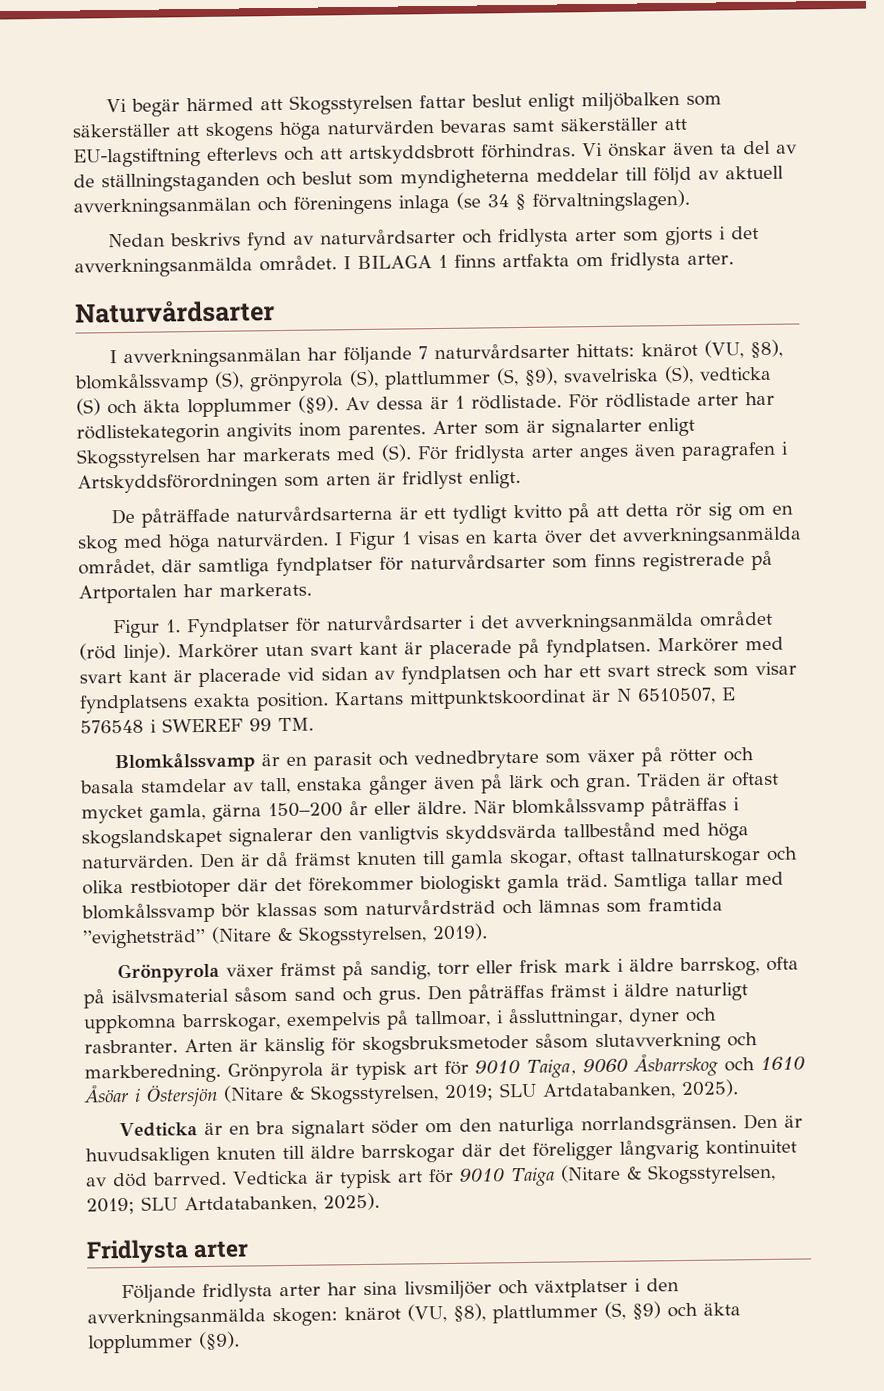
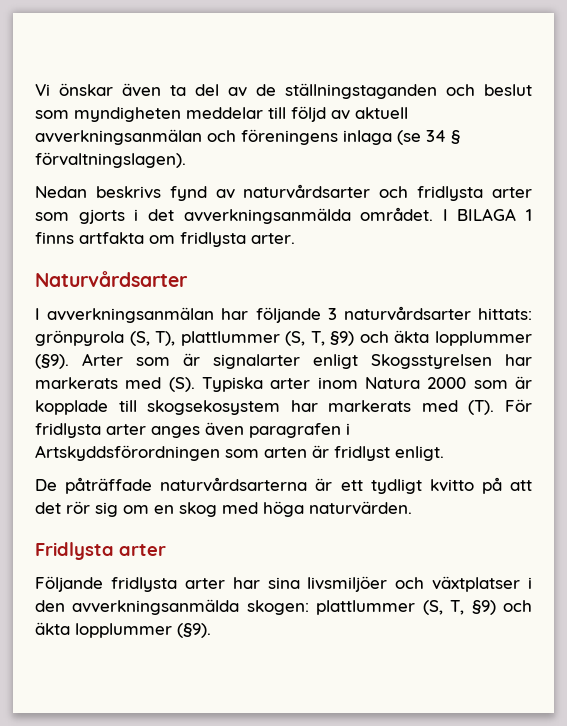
- Vi begär härmed att Skogsstyrelsen fattar beslut enligt miljöbalken som säkerställer att skogens höga naturvärden bevaras samt säkerställer att EU-lagstiftning efterlevs och att artskyddsbrott förhindras. Vi önskar även ta del av de ställningstaganden och beslut som myndigheterna meddelar till följd av aktuell avverkningsanmälan och föreningens inlaga (se 34 § förvaltningslagen).
+ Vi önskar även ta del av de ställningstaganden och beslut som myndigheten meddelar till följd av aktuell avverkningsanmälan och föreningens inlaga (se 34 § förvaltningslagen).
- I avverkningsanmälan har följande 7 naturvårdsarter hittats: knärot (VU, §8), blomkålssvamp (S), grönpyrola (S), plattlummer (S, §9), svavelriska (S), vedticka (S) och äkta lopplummer (§9). Av dessa är 1 rödlistade. För rödlistade arter har rödlistekategorin angivits inom parentes.
+ I avverkningsanmälan har följande 3 naturvårdsarter hittats: grönpyrola (S, T), plattlummer (S, T, §9) och äkta lopplummer (§9).
- Arter som är signalarter enligt Skogsstyrelsen har markerats med (S). För fridlysta arter anges även paragrafen i Artskyddsförordningen som arten är fridlyst enligt.
+ Arter som är signalarter enligt Skogsstyrelsen har markerats med (S). Typiska arter inom Natura 2000 som är kopplade till skogsekosystem har markerats med (T). För fridlysta arter anges även paragrafen i Artskyddsförordningen som arten är fridlyst enligt.
- De påträffade naturvårdsarterna är ett tydligt kvitto på att detta rör sig om en skog med höga naturvärden. I Figur 1 visas en karta över det avverkningsanmälda området, där samtliga fyndplatser för naturvårdsarter som finns registrerade på Artportalen har markerats.
- Figur 1. Fyndplatser för naturvårdsarter i det avverkningsanmälda området (röd linje). Markörer utan svart kant är placerade på fyndplatsen. Markörer med svart kant är placerade vid sidan av fyndplatsen och har ett svart streck som visar fyndplatsens exakta position. Kartans mittpunktskoordinat är N 6510507, E 576548 i SWEREF 99 TM.
- Blomkålssvamp är en parasit och vednedbrytare som växer på rötter och basala stamdelar av tall, enstaka gånger även på lärk och gran. Träden är oftast mycket gamla, gärna 150–200 år eller äldre. När blomkålssvamp påträffas i skogslandskapet signalerar den vanligtvis skyddsvärda tallbestånd med höga naturvärden. Den är då främst knuten till gamla skogar, oftast tallnaturskogar och olika restbiotoper där det förekommer biologiskt gamla träd. Samtliga tallar med blomkålssvamp bör klassas som naturvårdsträd och lämnas som framtida ”evighetsträd” (Nitare & Skogsstyrelsen, 2019).
- Grönpyrola växer främst på sandig, torr eller frisk mark i äldre barrskog, ofta på isälvsmaterial såsom sand och grus. Den påträffas främst i äldre naturligt uppkomna barrskogar, exempelvis på tallmoar, i åssluttningar, dyner och rasbranter. Arten är känslig för skogsbruksmetoder såsom slutavverkning och markberedning. Grönpyrola är typisk art för 9010 Taiga, 9060 Åsbarrskog och 1610 Åsöar i Östersjön (Nitare & Skogsstyrelsen, 2019; SLU Artdatabanken, 2025).
- Vedticka är en bra signalart söder om den naturliga norrlandsgränsen. Den är huvudsakligen knuten till äldre barrskogar där det föreligger långvarig kontinuitet av död barrved. Vedticka är typisk art för 9010 Taiga (Nitare & Skogsstyrelsen, 2019; SLU Artdatabanken, 2025).
+ De påträffade naturvårdsarterna är ett tydligt kvitto på att det rör sig om en skog med höga naturvärden.
- Följande fridlysta arter har sina livsmiljöer och växtplatser i den avverkningsanmälda skogen: knärot (VU, §8), plattlummer (S, §9) och äkta lopplummer (§9).
+ Följande fridlysta arter har sina livsmiljöer och växtplatser i den avverkningsanmälda skogen: plattlummer (S, T, §9) och äkta lopplummer (§9).

